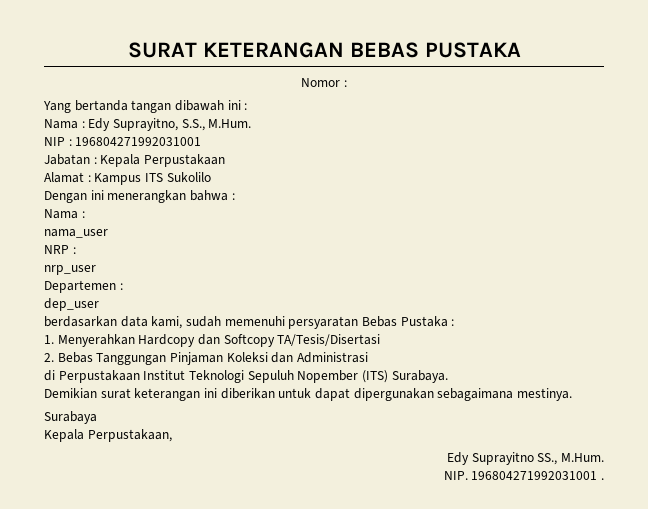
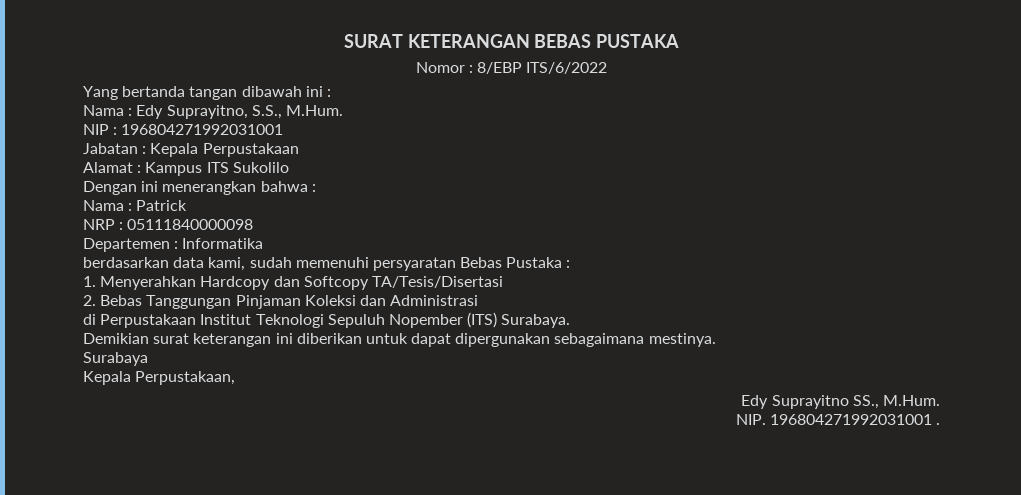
- Nomor :
+ Nomor : 8/EBP ITS/6/2022
  Dengan ini menerangkan bahwa :
- Nama :
- nama_user
+ Nama : Patrick
- NRP :
- nrp_user
+ NRP : 05111840000098
- Departemen :
- dep_user
+ Departemen : Informatika

